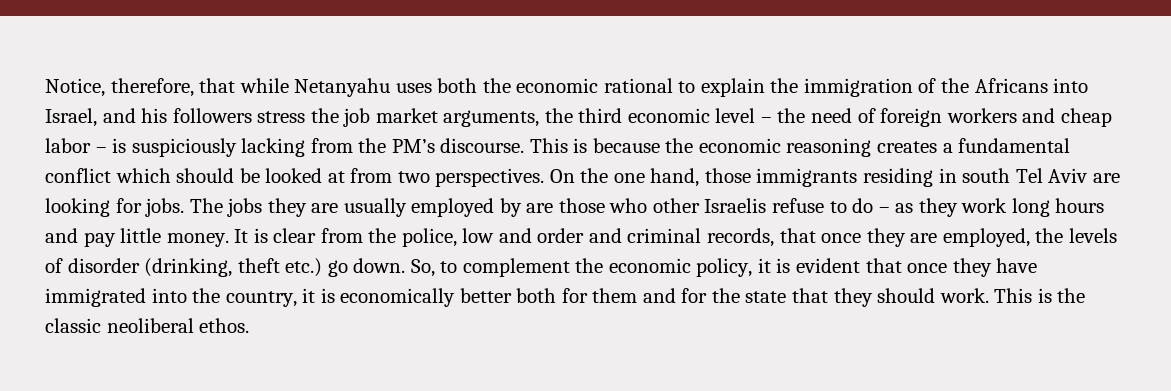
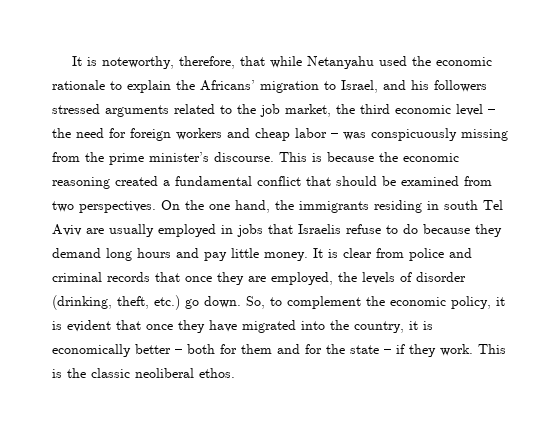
- Notice, therefore, that while Netanyahu uses both the economic rational to explain the immigration of the Africans into Israel, and his followers stress the job market arguments, the third economic level – the need of foreign workers and cheap labor – is suspiciously lacking from the PM’s discourse.
+ It is noteworthy, therefore, that while Netanyahu used the economic rationale to explain the Africans’ migration to Israel, and his followers stressed arguments related to the job market, the third economic level – the need for foreign workers and cheap labor – was conspicuously missing from the prime minister’s discourse.
- This is because the economic reasoning creates a fundamental conflict which should be looked at from two perspectives.
+ This is because the economic reasoning created a fundamental conflict that should be examined from two perspectives.
- On the one hand, those immigrants residing in south Tel Aviv are looking for jobs. The jobs they are usually employed by are those who other Israelis refuse to do – as they work long hours and pay little money.
+ On the one hand, the immigrants residing in south Tel Aviv are usually employed in jobs that Israelis refuse to do because they demand long hours and pay little money.
- It is clear from the police, low and order and criminal records, that once they are employed, the levels of disorder (drinking, theft etc.) go down.
+ It is clear from police and criminal records that once they are employed, the levels of disorder (drinking, theft, etc.) go down.
- So, to complement the economic policy, it is evident that once they have immigrated into the country, it is economically better both for them and for the state that they should work.
+ So, to complement the economic policy, it is evident that once they have migrated into the country, it is economically better – both for them and for the state – if they work.

